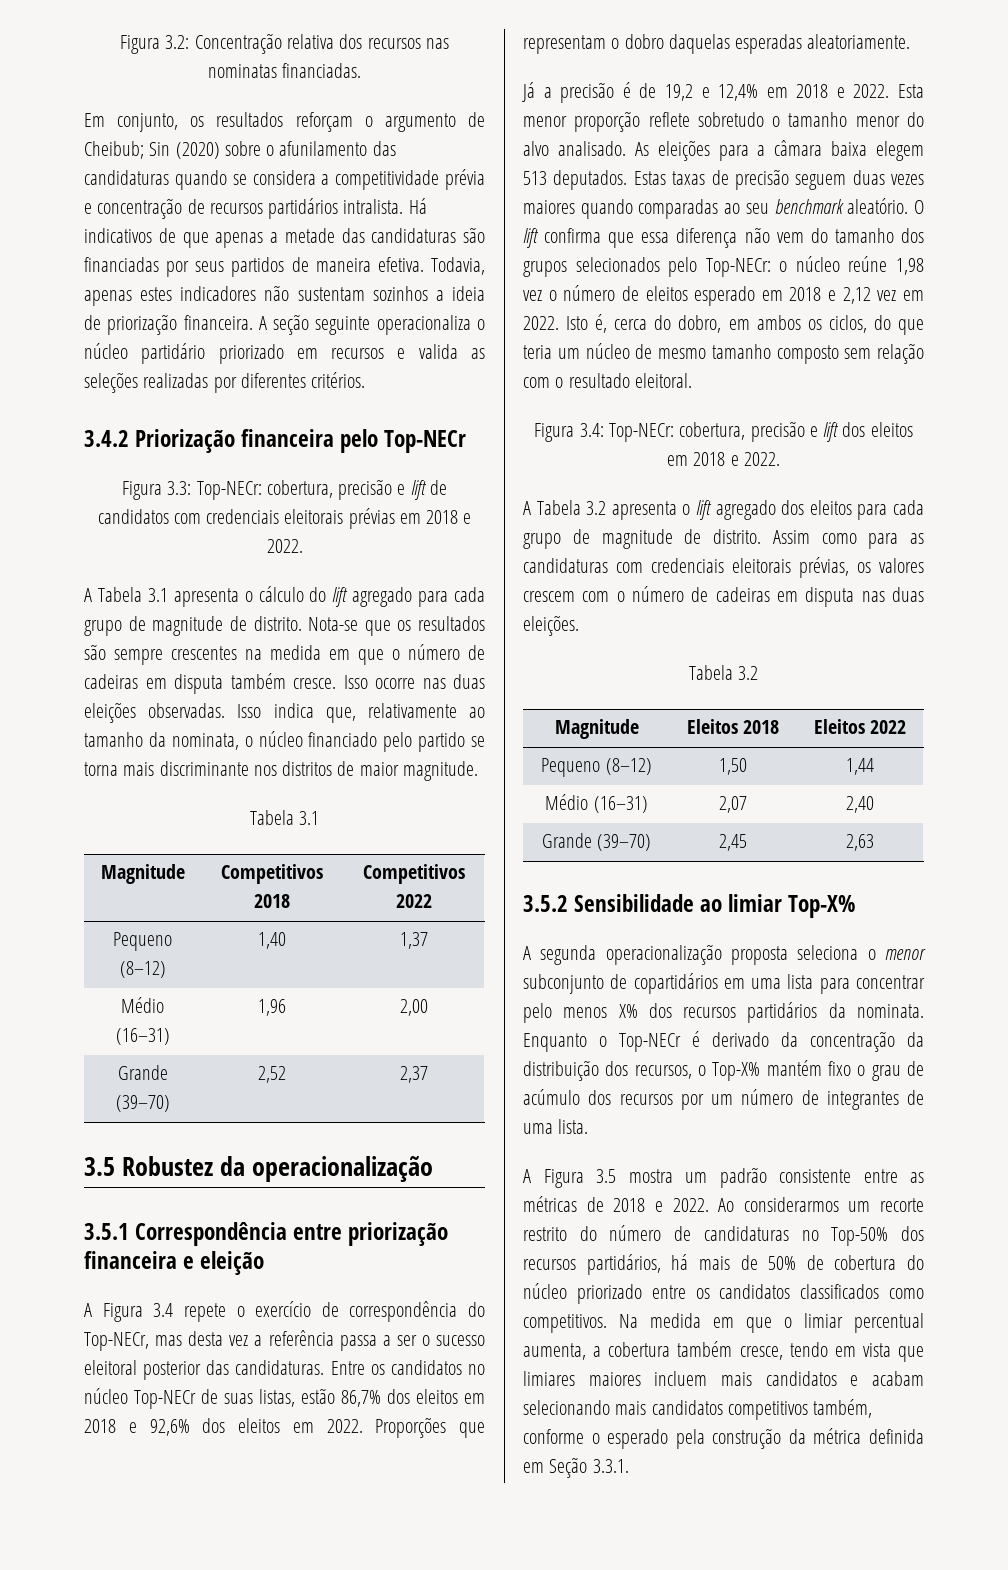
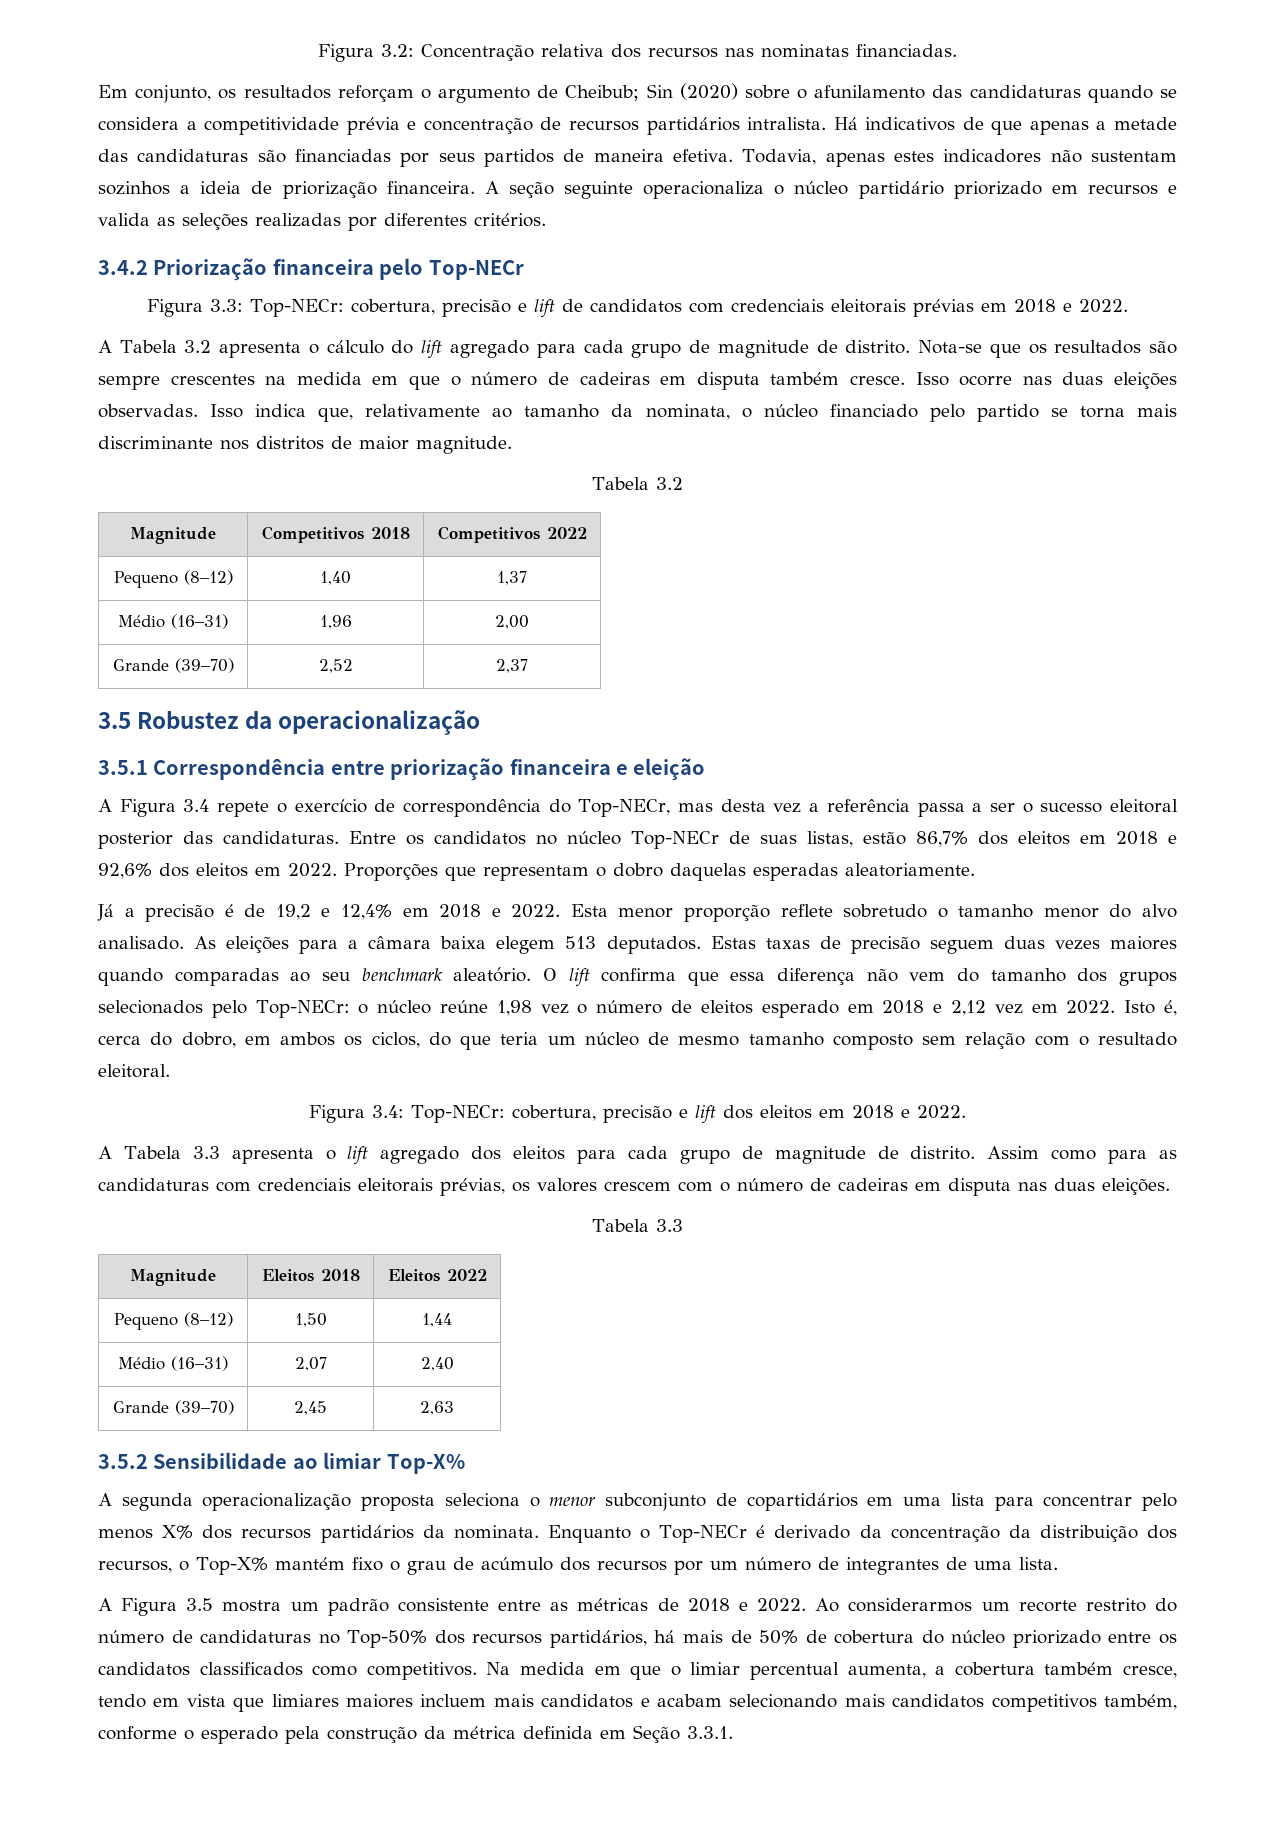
- A Tabela 3.1 apresenta o cálculo do lift agregado para cada grupo de magnitude de distrito.
+ A Tabela 3.2 apresenta o cálculo do lift agregado para cada grupo de magnitude de distrito.
  Isso indica que, relativamente ao tamanho da nominata, o núcleo financiado pelo partido se torna mais discriminante nos distritos de maior magnitude.
- Tabela 3.1
+ Tabela 3.2
- A Tabela 3.2 apresenta o lift agregado dos eleitos para cada grupo de magnitude de distrito.
+ A Tabela 3.3 apresenta o lift agregado dos eleitos para cada grupo de magnitude de distrito.
  Assim como para as candidaturas com credenciais eleitorais prévias, os valores crescem com o número de cadeiras em disputa nas duas eleições.
- Tabela 3.2
+ Tabela 3.3

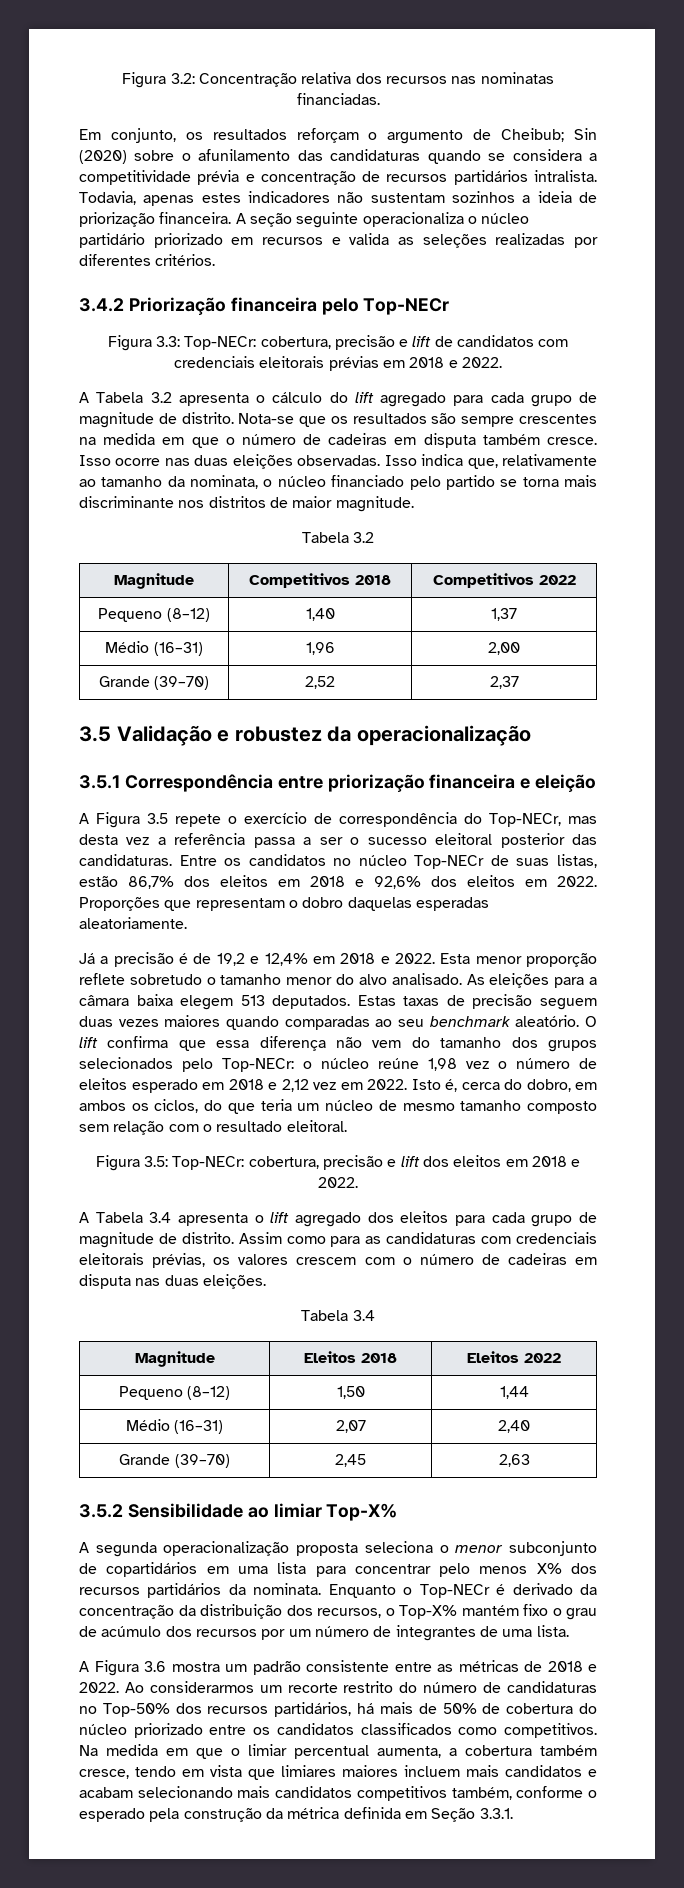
- Há indicativos de que apenas a metade das candidaturas são financiadas por seus partidos de maneira efetiva.
- 3.5 Robustez da operacionalização
+ 3.5 Validação e robustez da operacionalização
- A Figura 3.4 repete o exercício de correspondência do Top-NECr, mas desta vez a referência passa a ser o sucesso eleitoral posterior das candidaturas.
+ A Figura 3.5 repete o exercício de correspondência do Top-NECr, mas desta vez a referência passa a ser o sucesso eleitoral posterior das candidaturas.
- Figura 3.4: Top-NECr: cobertura, precisão e lift dos eleitos em 2018 e 2022.
+ Figura 3.5: Top-NECr: cobertura, precisão e lift dos eleitos em 2018 e 2022.
- A Tabela 3.3 apresenta o lift agregado dos eleitos para cada grupo de magnitude de distrito.
+ A Tabela 3.4 apresenta o lift agregado dos eleitos para cada grupo de magnitude de distrito.
  Assim como para as candidaturas com credenciais eleitorais prévias, os valores crescem com o número de cadeiras em disputa nas duas eleições.
- Tabela 3.3
+ Tabela 3.4
- A Figura 3.5 mostra um padrão consistente entre as métricas de 2018 e 2022.
+ A Figura 3.6 mostra um padrão consistente entre as métricas de 2018 e 2022.

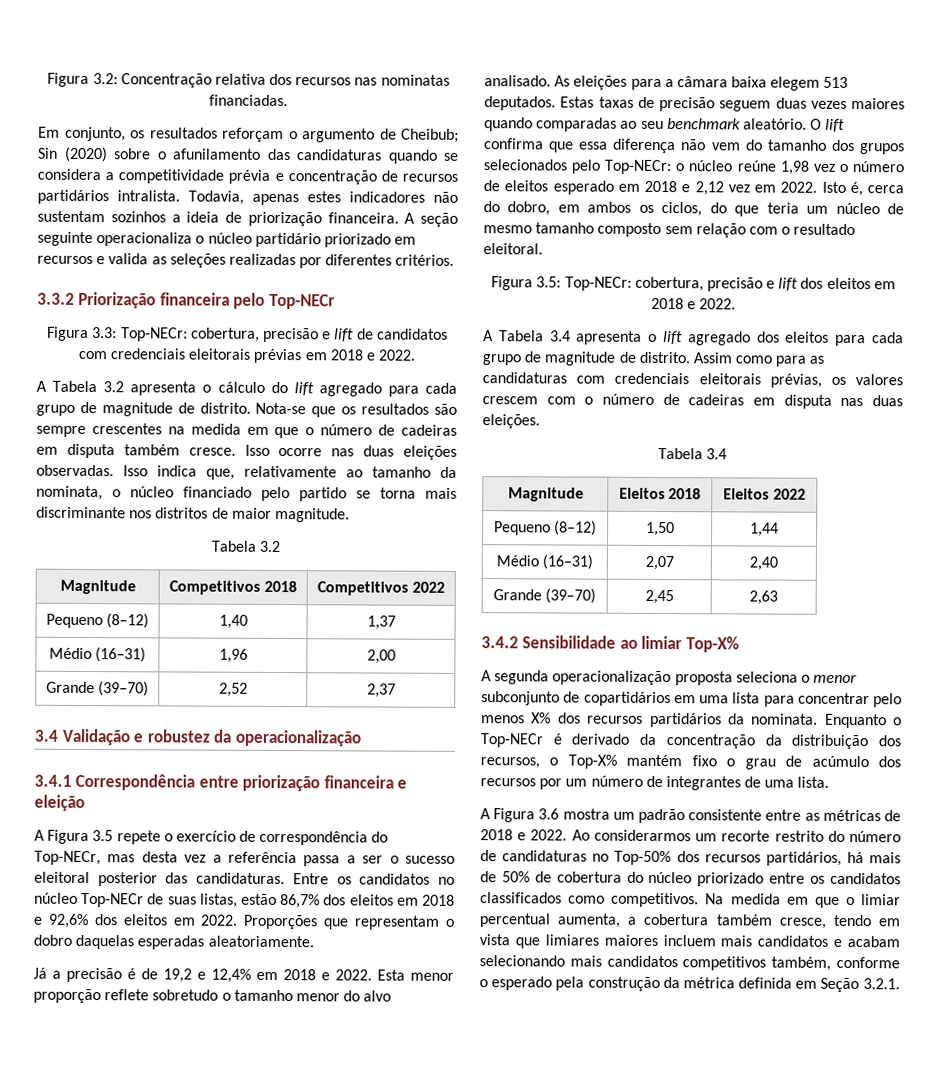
- 3.4.2 Priorização financeira pelo Top-NECr
+ 3.3.2 Priorização financeira pelo Top-NECr
- 3.5 Validação e robustez da operacionalização
+ 3.4 Validação e robustez da operacionalização
- 3.5.1 Correspondência entre priorização financeira e eleição
+ 3.4.1 Correspondência entre priorização financeira e eleição
- 3.5.2 Sensibilidade ao limiar Top-X%
+ 3.4.2 Sensibilidade ao limiar Top-X%
- Na medida em que o limiar percentual aumenta, a cobertura também cresce, tendo em vista que limiares maiores incluem mais candidatos e acabam selecionando mais candidatos competitivos também, conforme o esperado pela construção da métrica definida em Seção 3.3.1.
+ Na medida em que o limiar percentual aumenta, a cobertura também cresce, tendo em vista que limiares maiores incluem mais candidatos e acabam selecionando mais candidatos competitivos também, conforme o esperado pela construção da métrica definida em Seção 3.2.1.

